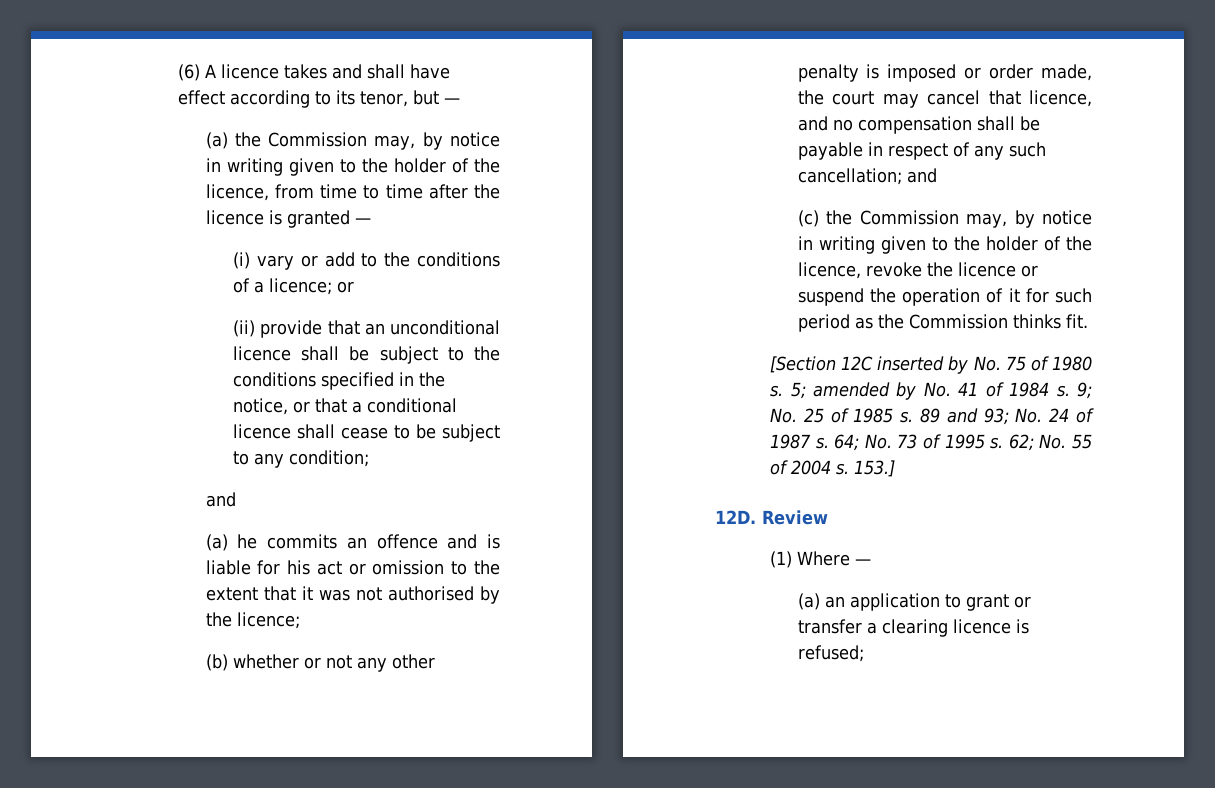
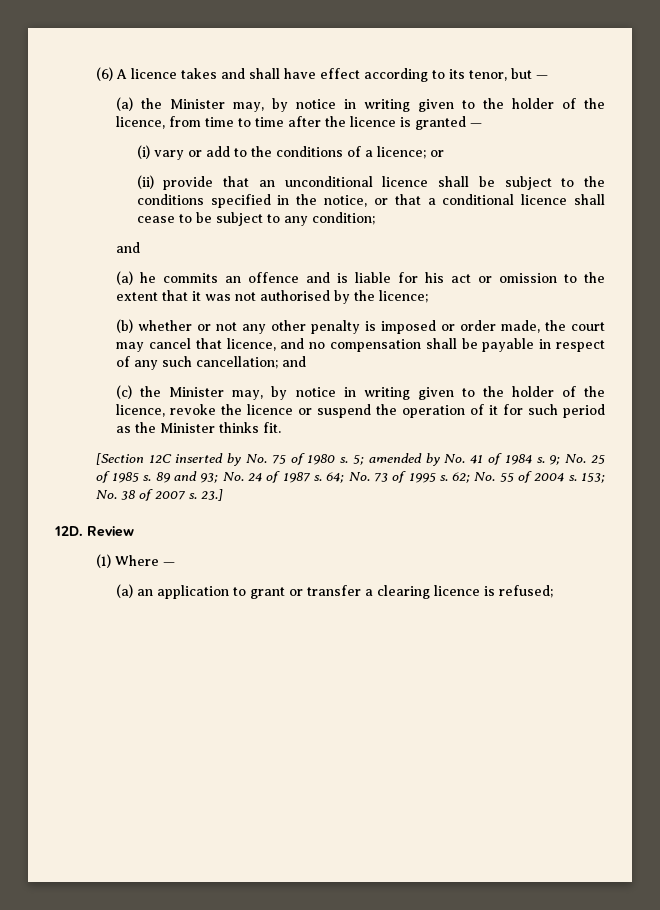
- (a) the Commission may, by notice in writing given to the holder of the licence, from time to time after the licence is granted —
+ (a) the Minister may, by notice in writing given to the holder of the licence, from time to time after the licence is granted —
- (c) the Commission may, by notice in writing given to the holder of the licence, revoke the licence or suspend the operation of it for such period as the Commission thinks fit.
+ (c) the Minister may, by notice in writing given to the holder of the licence, revoke the licence or suspend the operation of it for such period as the Minister thinks fit.
- 153.]
+ 153; No. 38 of 2007 s. 23.]

